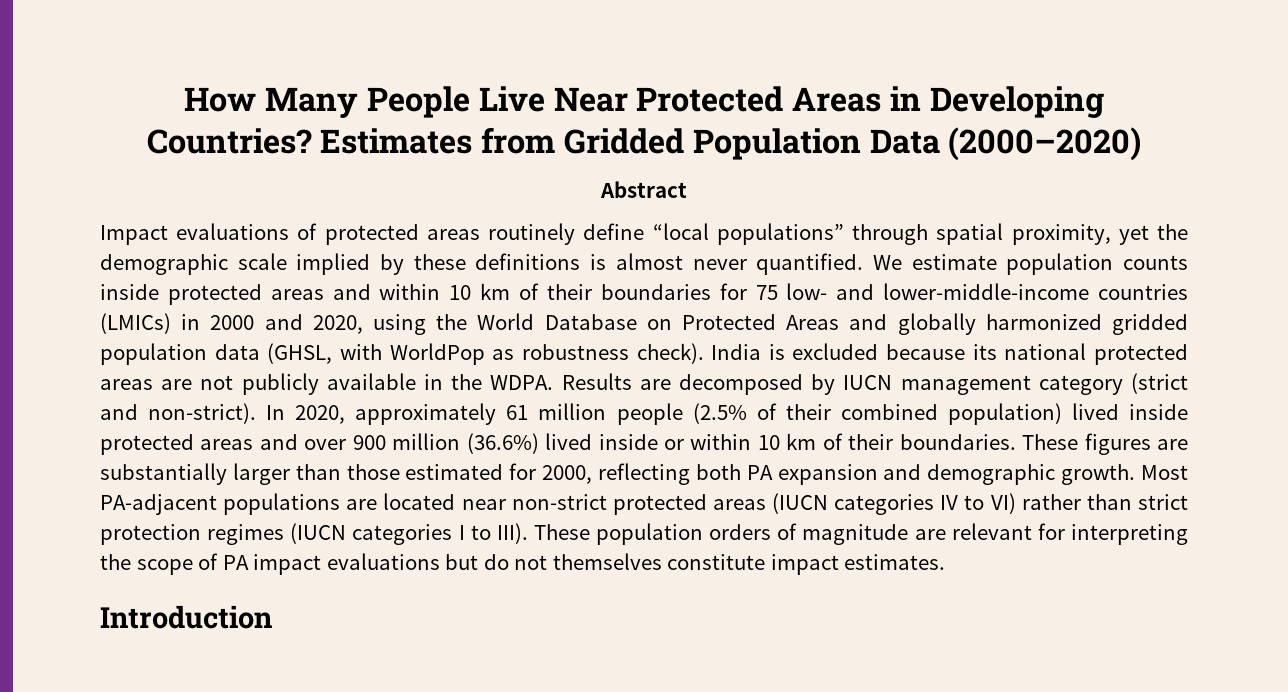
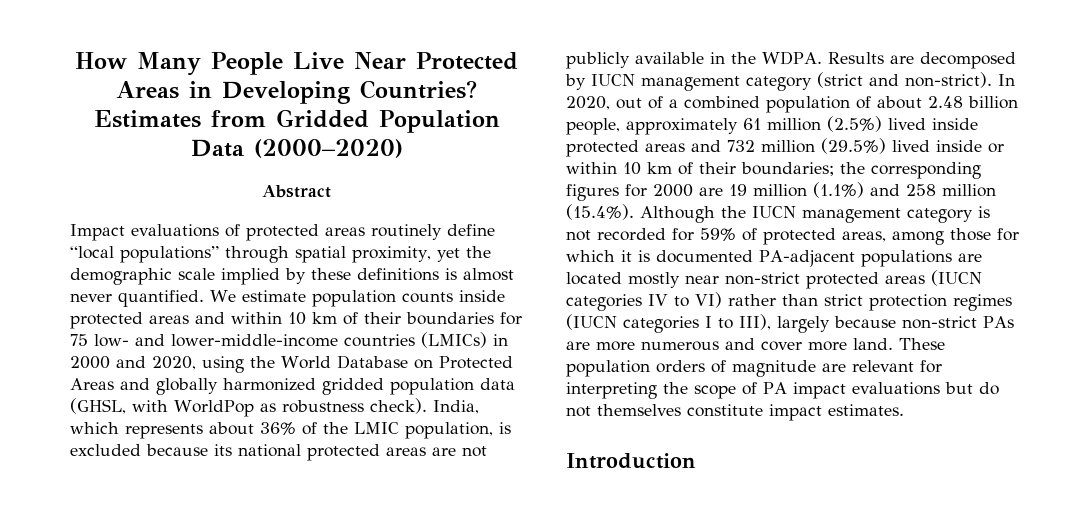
- India is excluded because its national protected areas are not publicly available in the WDPA.
+ India, which represents about 36% of the LMIC population, is excluded because its national protected areas are not publicly available in the WDPA.
- In 2020, approximately 61 million people (2.5% of their combined population) lived inside protected areas and over 900 million (36.6%) lived inside or within 10 km of their boundaries. These figures are substantially larger than those estimated for 2000, reflecting both PA expansion and demographic growth. Most PA-adjacent populations are located near non-strict protected areas (IUCN categories IV to VI) rather than strict protection regimes (IUCN categories I to III).
+ In 2020, out of a combined population of about 2.48 billion people, approximately 61 million (2.5%) lived inside protected areas and 732 million (29.5%) lived inside or within 10 km of their boundaries; the corresponding figures for 2000 are 19 million (1.1%) and 258 million (15.4%). Although the IUCN management category is not recorded for 59% of protected areas, among those for which it is documented PA-adjacent populations are located mostly near non-strict protected areas (IUCN categories IV to VI) rather than strict protection regimes (IUCN categories I to III), largely because non-strict PAs are more numerous and cover more land.

